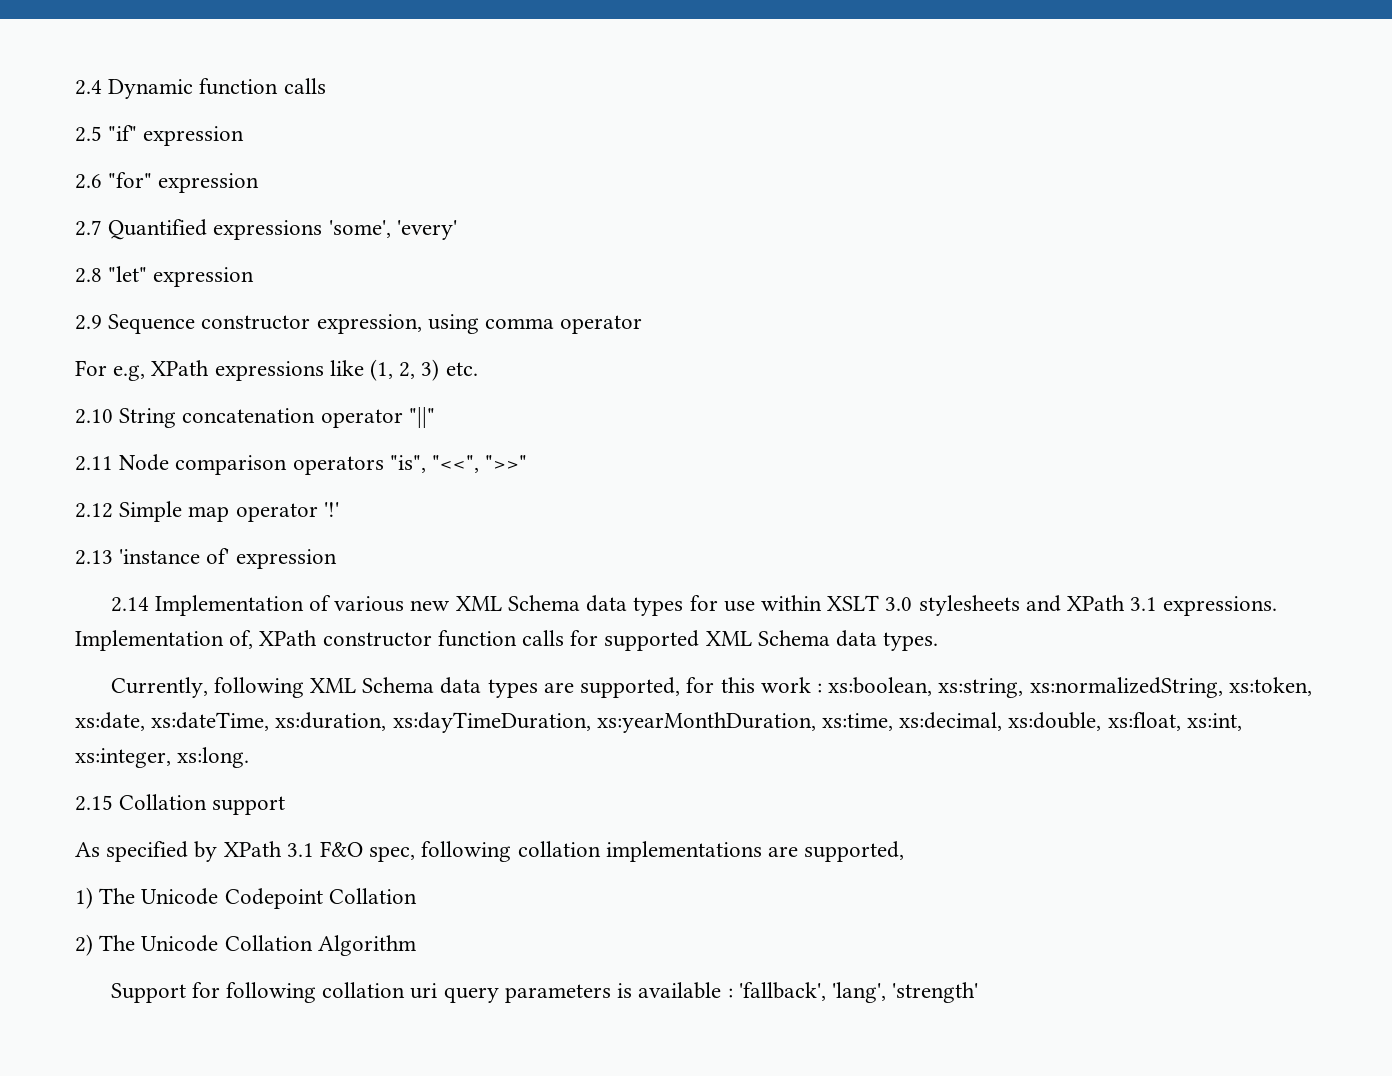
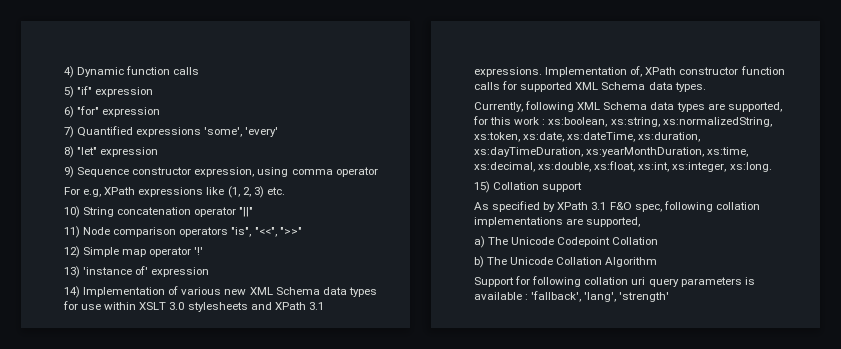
- 2.4 Dynamic function calls
+ 4) Dynamic function calls
- 2.5 "if" expression
+ 5) "if" expression
- 2.6 "for" expression
+ 6) "for" expression
- 2.7 Quantified expressions 'some', 'every'
+ 7) Quantified expressions 'some', 'every'
- 2.8 "let" expression
+ 8) "let" expression
- 2.9 Sequence constructor expression, using comma operator
+ 9) Sequence constructor expression, using comma operator
- 2.10 String concatenation operator "||"
+ 10) String concatenation operator "||"
- 2.11 Node comparison operators "is", "<<", ">>"
+ 11) Node comparison operators "is", "<<", ">>"
- 2.12 Simple map operator '!'
+ 12) Simple map operator '!'
- 2.13 'instance of' expression
+ 13) 'instance of' expression
- 2.14 Implementation of various new XML Schema data types for use within XSLT 3.0 stylesheets and XPath 3.1 expressions.
+ 14) Implementation of various new XML Schema data types for use within XSLT 3.0 stylesheets and XPath 3.1 expressions.
- 2.15 Collation support
+ 15) Collation support
- 1) The Unicode Codepoint Collation
+ a) The Unicode Codepoint Collation
- 2) The Unicode Collation Algorithm
+ b) The Unicode Collation Algorithm

